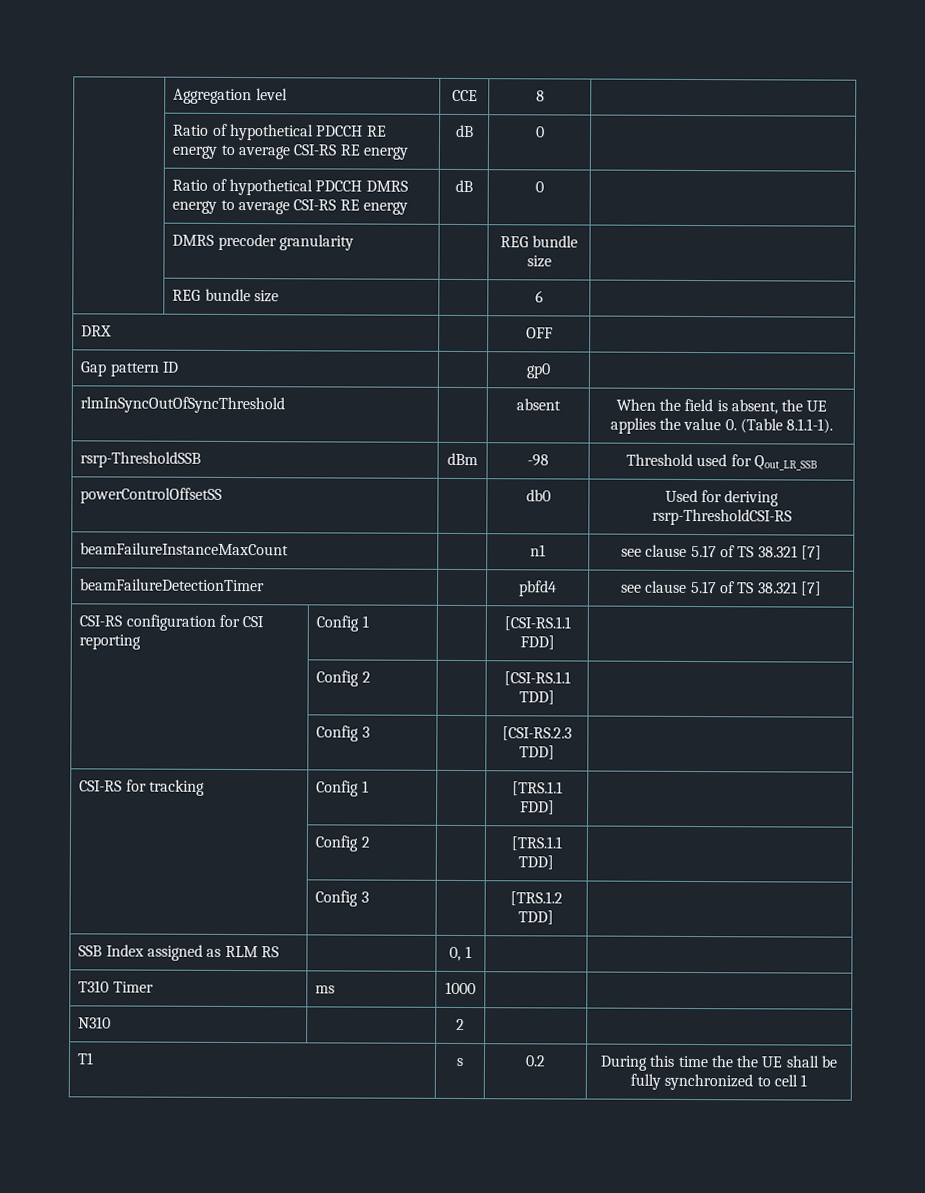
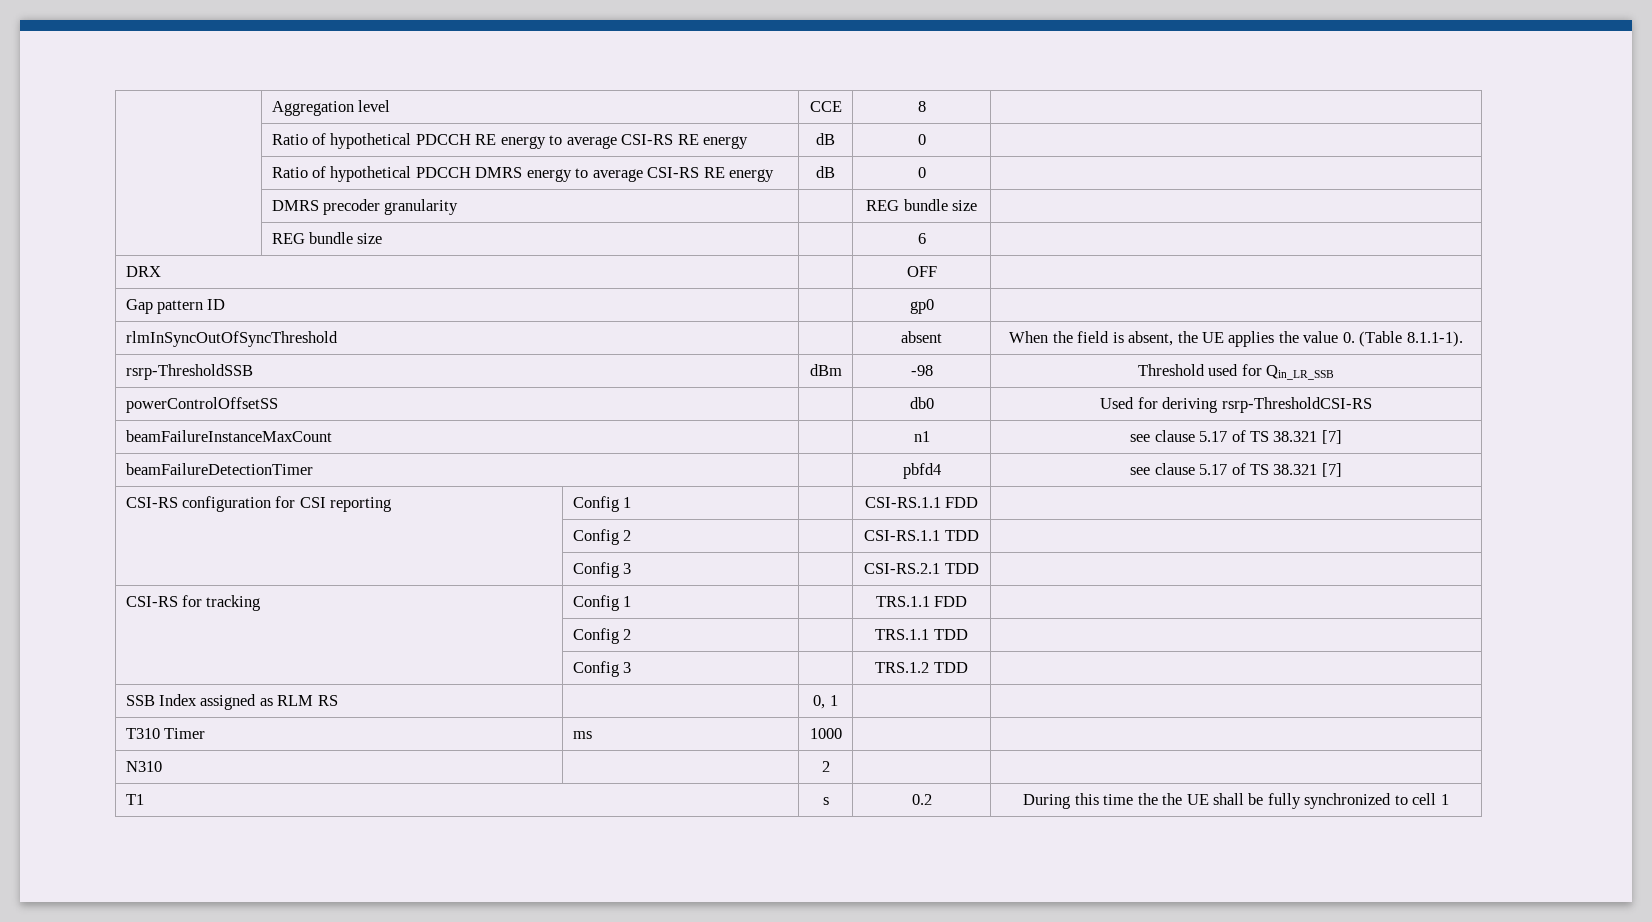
- rsrp-ThresholdSSB | dBm | -98 | Threshold used for Qout_LR_SSB
+ rsrp-ThresholdSSB | dBm | -98 | Threshold used for Qin_LR_SSB
- CSI-RS configuration for CSI reporting | Config 1 | | [CSI-RS.1.1 FDD] |
- | Config 2 | | [CSI-RS.1.1 TDD] |
- | Config 3 | | [CSI-RS.2.3 TDD] |
+ CSI-RS configuration for CSI reporting | Config 1 | | CSI-RS.1.1 FDD |
+ | Config 2 | | CSI-RS.1.1 TDD |
+ | Config 3 | | CSI-RS.2.1 TDD |
- CSI-RS for tracking | Config 1 | | [TRS.1.1 FDD] |
- | Config 2 | | [TRS.1.1 TDD] |
- | Config 3 | | [TRS.1.2 TDD] |
+ CSI-RS for tracking | Config 1 | | TRS.1.1 FDD |
+ | Config 2 | | TRS.1.1 TDD |
+ | Config 3 | | TRS.1.2 TDD |

